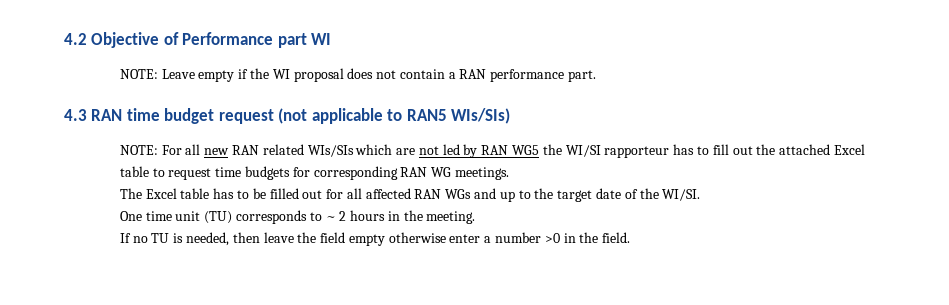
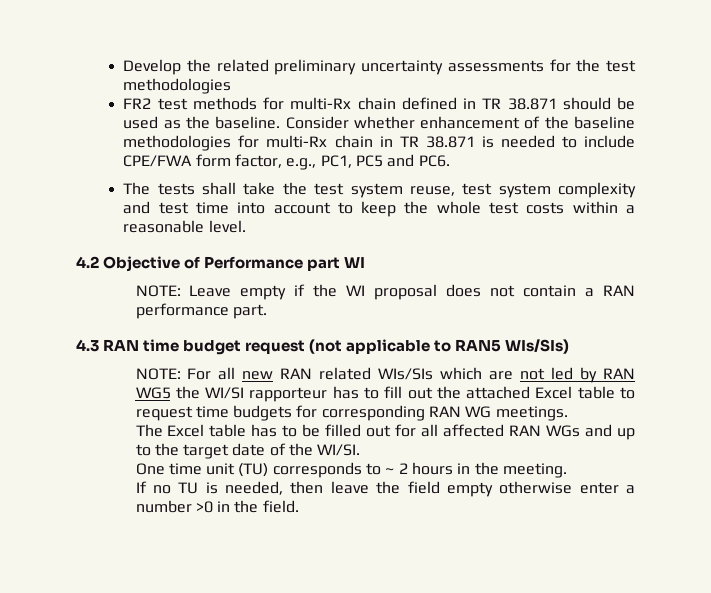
+ Develop the related preliminary uncertainty assessments for the test methodologies
+ FR2 test methods for multi-Rx chain defined in TR 38.871 should be used as the baseline. Consider whether enhancement of the baseline methodologies for multi-Rx chain in TR 38.871 is needed to include CPE/FWA form factor, e.g., PC1, PC5 and PC6.
+ The tests shall take the test system reuse, test system complexity and test time into account to keep the whole test costs within a reasonable level.

